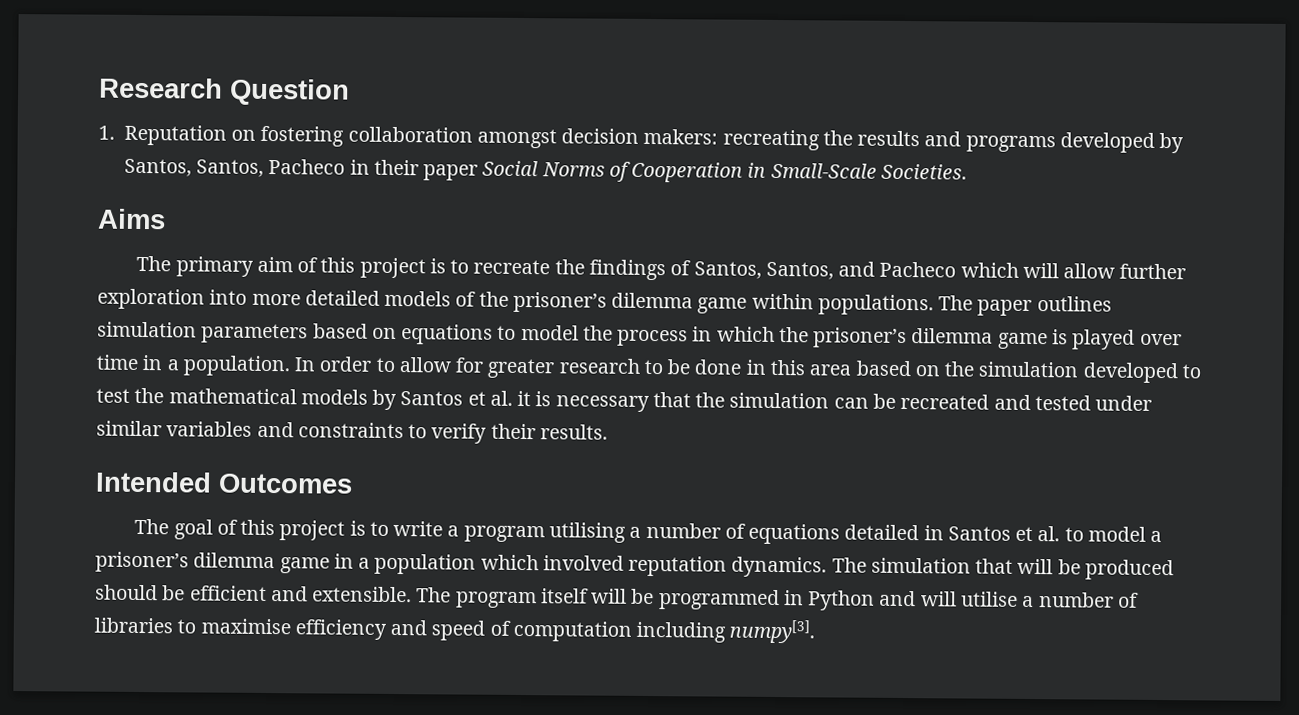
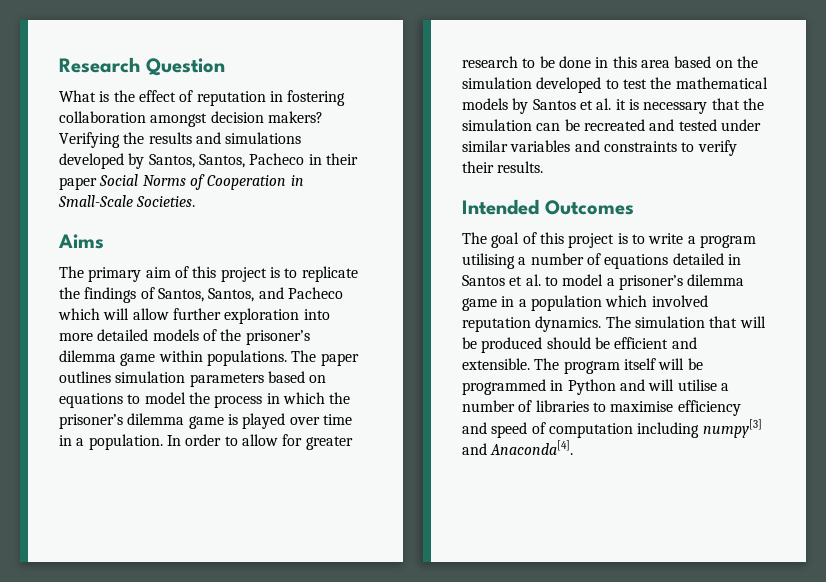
- 1. Reputation on fostering collaboration amongst decision makers: recreating the results and programs developed by Santos, Santos, Pacheco in their paper Social Norms of Cooperation in Small-Scale Societies.
+ What is the effect of reputation in fostering collaboration amongst decision makers? Verifying the results and simulations developed by Santos, Santos, Pacheco in their paper Social Norms of Cooperation in Small-Scale Societies.
- The primary aim of this project is to recreate the findings of Santos, Santos, and Pacheco which will allow further exploration into more detailed models of the prisoner’s dilemma game within populations.
+ The primary aim of this project is to replicate the findings of Santos, Santos, and Pacheco which will allow further exploration into more detailed models of the prisoner’s dilemma game within populations.
- The program itself will be programmed in Python and will utilise a number of libraries to maximise efficiency and speed of computation including numpy[3].
+ The program itself will be programmed in Python and will utilise a number of libraries to maximise efficiency and speed of computation including numpy[3] and Anaconda[4].

